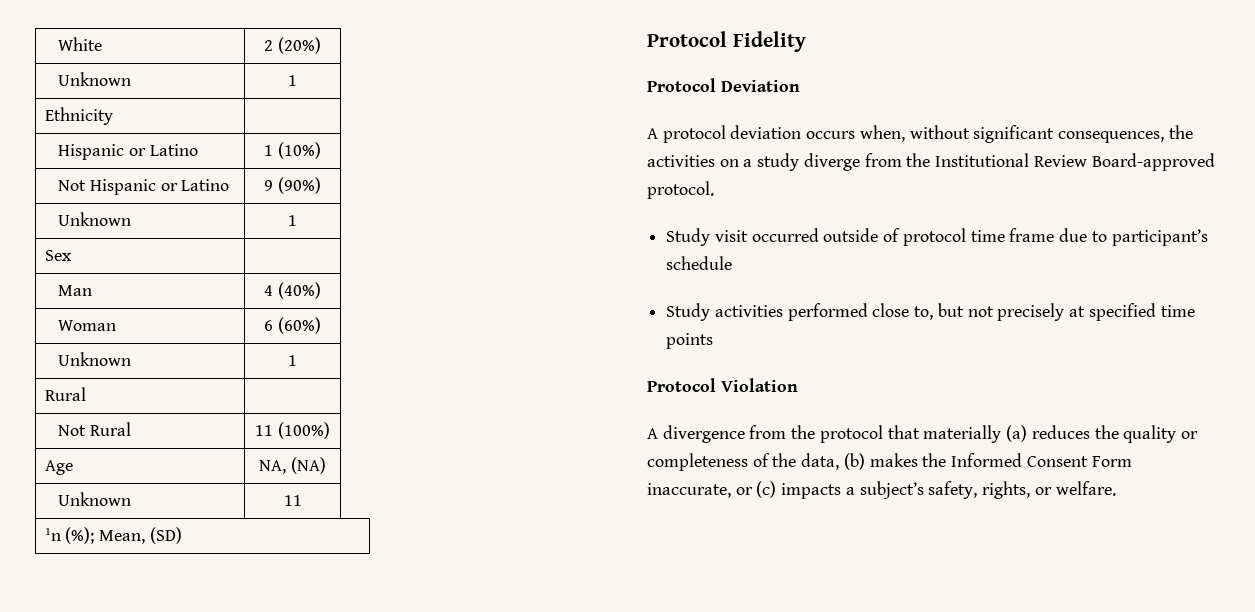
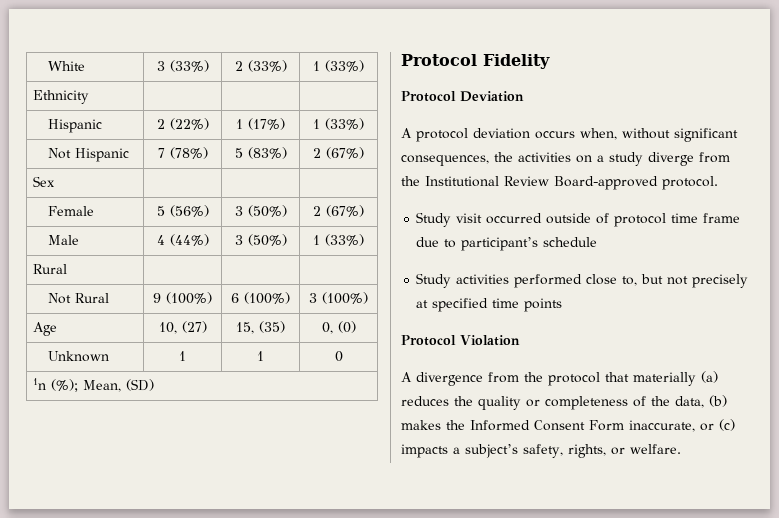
- White | 2 (20%)
- Unknown | 1
+ White | 3 (33%) | 2 (33%) | 1 (33%)
- Ethnicity |
- Hispanic or Latino | 1 (10%)
+ Ethnicity | | |
+ Hispanic | 2 (22%) | 1 (17%) | 1 (33%)
- Not Hispanic or Latino | 9 (90%)
- Unknown | 1
- Sex |
- Man | 4 (40%)
- Woman | 6 (60%)
- Unknown | 1
- Rural |
+ Not Hispanic | 7 (78%) | 5 (83%) | 2 (67%)
+ Sex | | |
+ Female | 5 (56%) | 3 (50%) | 2 (67%)
+ Male | 4 (44%) | 3 (50%) | 1 (33%)
+ Rural | | |
- Not Rural | 11 (100%)
- Age | NA, (NA)
- Unknown | 11
+ Not Rural | 9 (100%) | 6 (100%) | 3 (100%)
+ Age | 10, (27) | 15, (35) | 0, (0)
+ Unknown | 1 | 1 | 0

